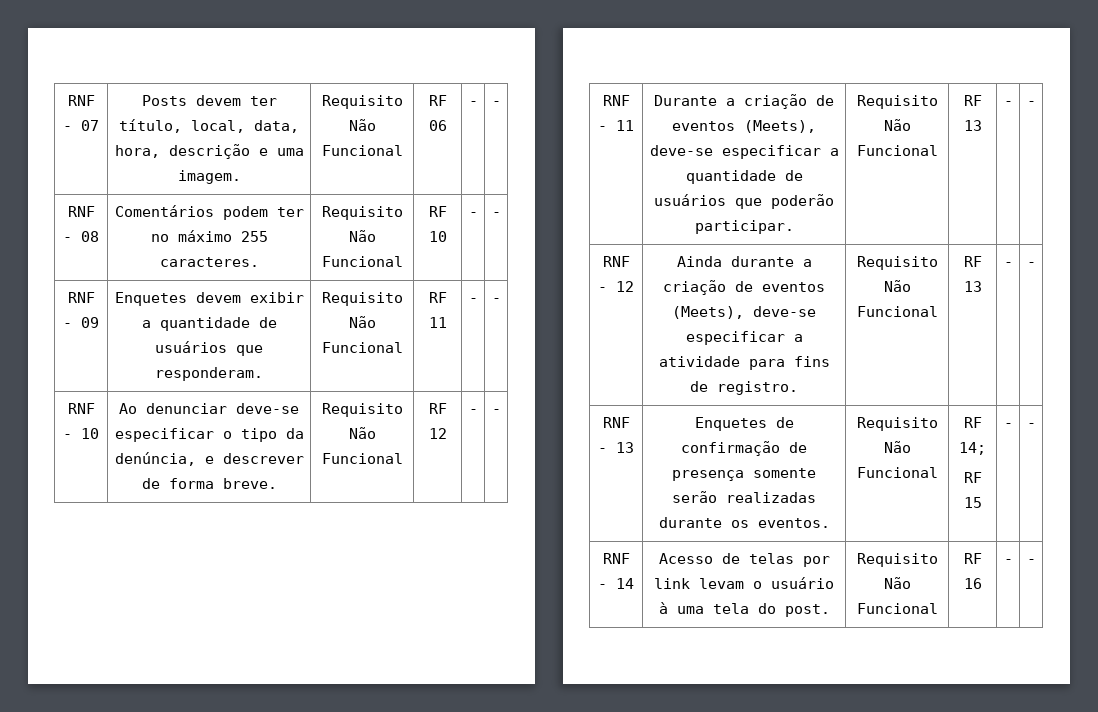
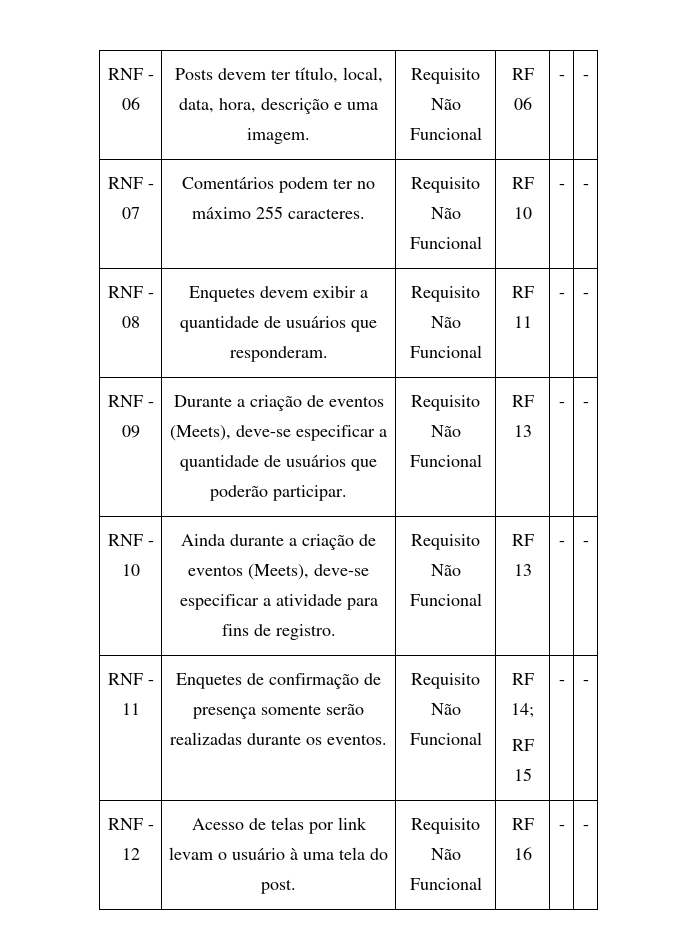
- RNF - 07 | Posts devem ter título, local, data, hora, descrição e uma imagem. | Requisito Não Funcional | RF 06 | - | -
+ RNF - 06 | Posts devem ter título, local, data, hora, descrição e uma imagem. | Requisito Não Funcional | RF 06 | - | -
- RNF - 08 | Comentários podem ter no máximo 255 caracteres. | Requisito Não Funcional | RF 10 | - | -
+ RNF - 07 | Comentários podem ter no máximo 255 caracteres. | Requisito Não Funcional | RF 10 | - | -
- RNF - 09 | Enquetes devem exibir a quantidade de usuários que responderam. | Requisito Não Funcional | RF 11 | - | -
+ RNF - 08 | Enquetes devem exibir a quantidade de usuários que responderam. | Requisito Não Funcional | RF 11 | - | -
- RNF - 10 | Ao denunciar deve-se especificar o tipo da denúncia, e descrever de forma breve. | Requisito Não Funcional | RF 12 | - | -
- RNF - 11 | Durante a criação de eventos (Meets), deve-se especificar a quantidade de usuários que poderão participar. | Requisito Não Funcional | RF 13 | - | -
+ RNF - 09 | Durante a criação de eventos (Meets), deve-se especificar a quantidade de usuários que poderão participar. | Requisito Não Funcional | RF 13 | - | -
- RNF - 12 | Ainda durante a criação de eventos (Meets), deve-se especificar a atividade para fins de registro. | Requisito Não Funcional | RF 13 | - | -
+ RNF - 10 | Ainda durante a criação de eventos (Meets), deve-se especificar a atividade para fins de registro. | Requisito Não Funcional | RF 13 | - | -
- RNF - 13 | Enquetes de confirmação de presença somente serão realizadas durante os eventos. | Requisito Não Funcional | RF 14;
+ RNF - 11 | Enquetes de confirmação de presença somente serão realizadas durante os eventos. | Requisito Não Funcional | RF 14;
- RNF - 14 | Acesso de telas por link levam o usuário à uma tela do post. | Requisito Não Funcional | RF 16 | - | -
+ RNF - 12 | Acesso de telas por link levam o usuário à uma tela do post. | Requisito Não Funcional | RF 16 | - | -

